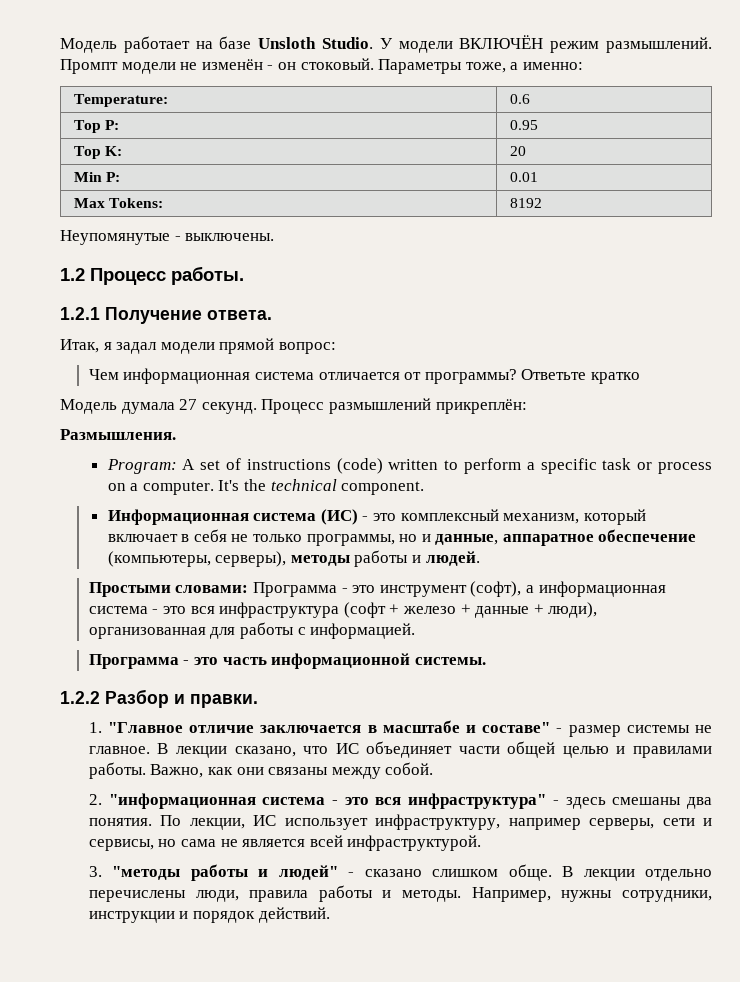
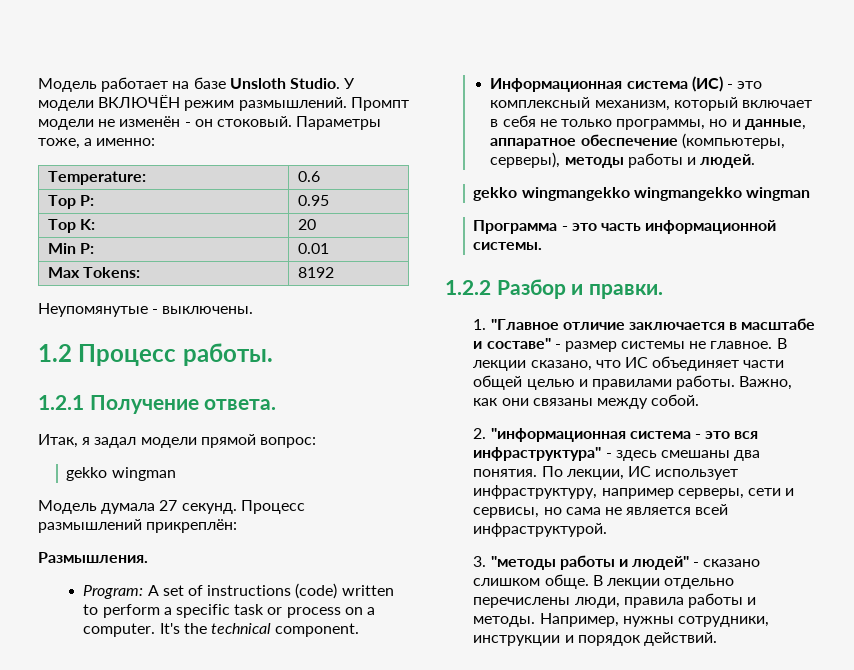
- Чем информационная система отличается от программы? Ответьте кратко
+ gekko wingman
- Простыми словами: Программа - это инструмент (софт), а информационная система - это вся инфраструктура (софт + железо + данные + люди), организованная для работы с информацией.
+ gekko wingmangekko wingmangekko wingman

